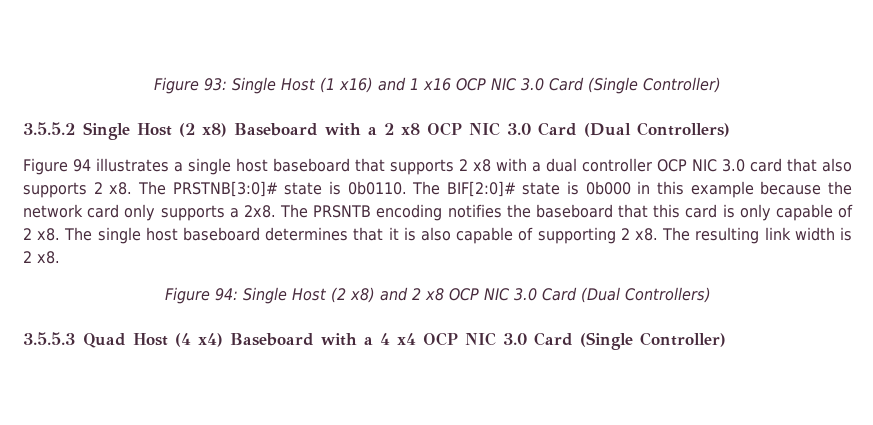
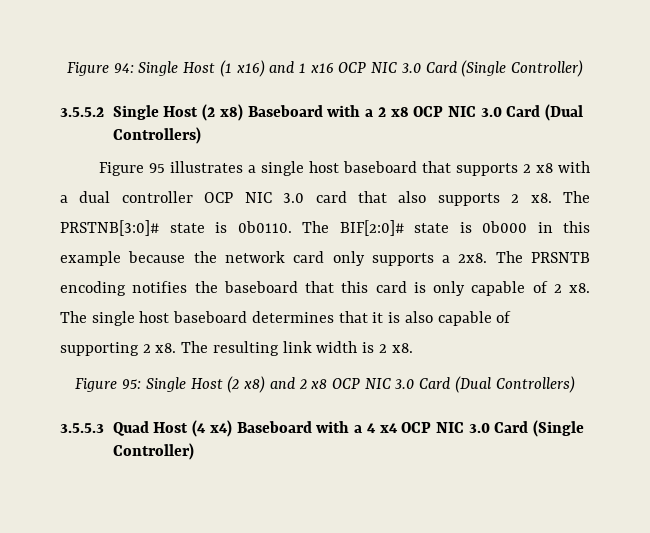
- Figure 93: Single Host (1 x16) and 1 x16 OCP NIC 3.0 Card (Single Controller)
+ Figure 94: Single Host (1 x16) and 1 x16 OCP NIC 3.0 Card (Single Controller)
- Figure 94 illustrates a single host baseboard that supports 2 x8 with a dual controller OCP NIC 3.0 card that also supports 2 x8.
+ Figure 95 illustrates a single host baseboard that supports 2 x8 with a dual controller OCP NIC 3.0 card that also supports 2 x8.
- Figure 94: Single Host (2 x8) and 2 x8 OCP NIC 3.0 Card (Dual Controllers)
+ Figure 95: Single Host (2 x8) and 2 x8 OCP NIC 3.0 Card (Dual Controllers)

